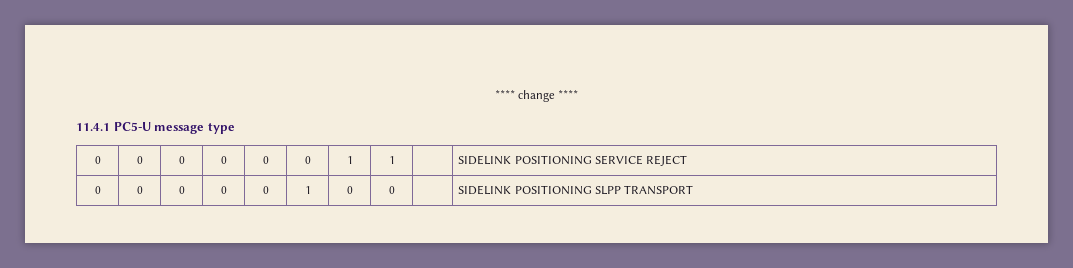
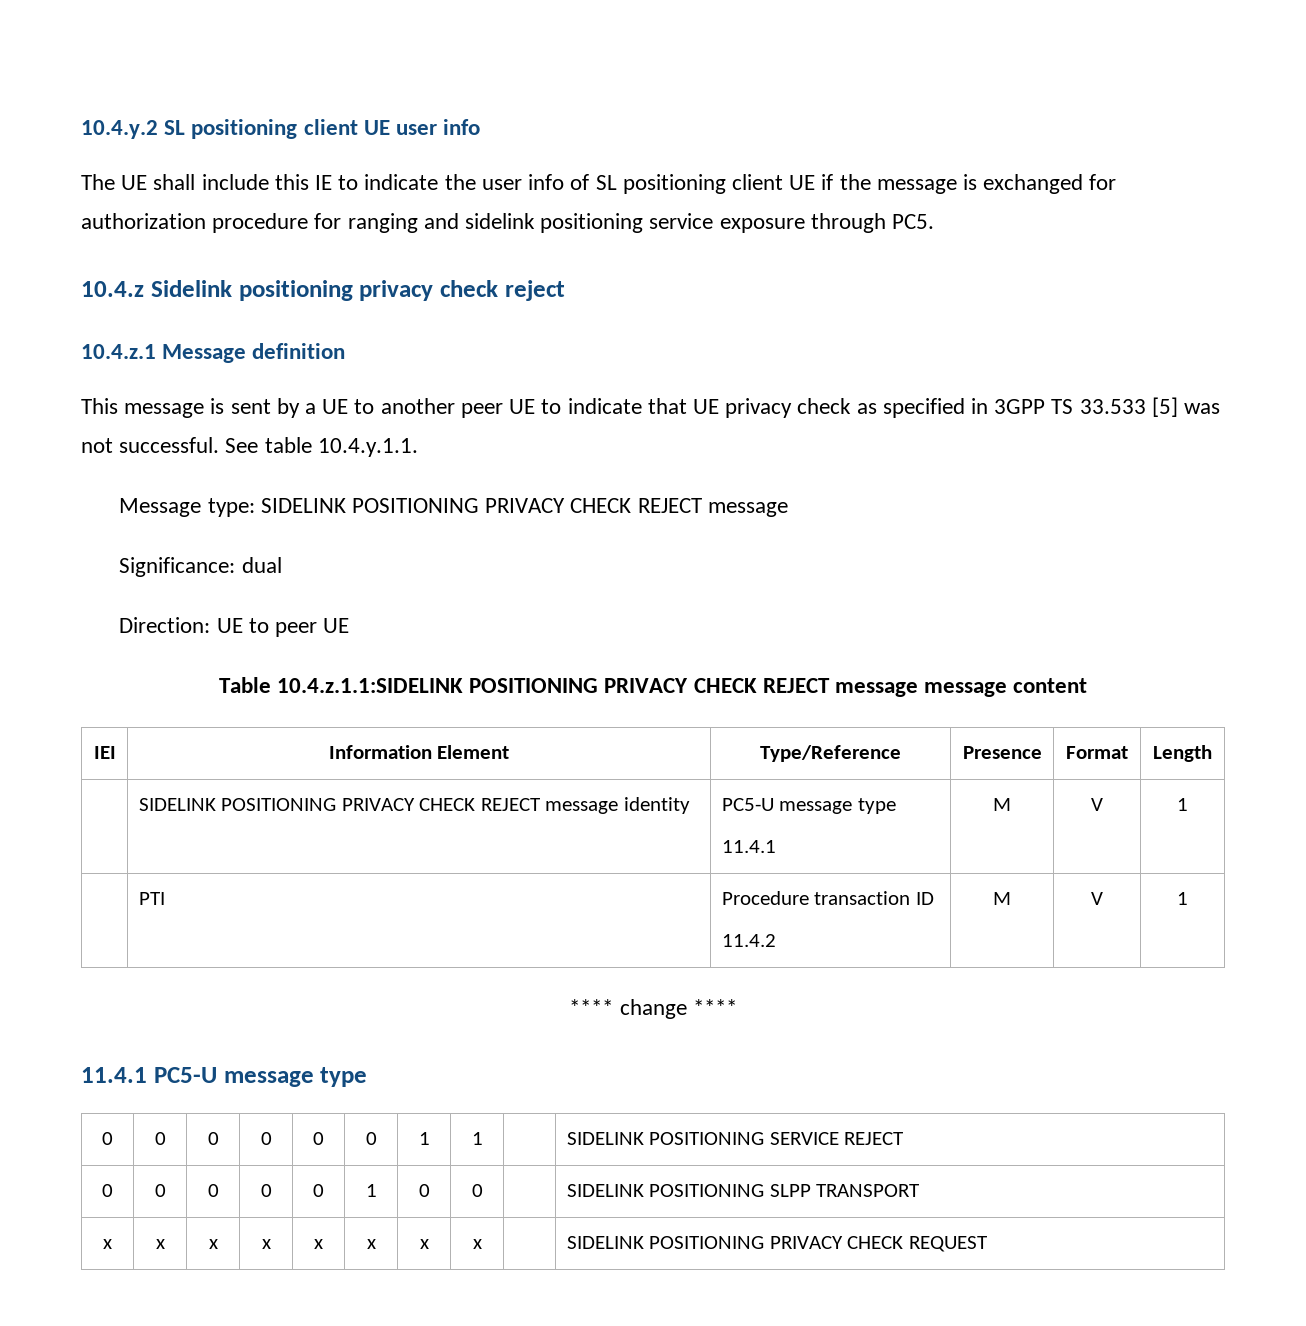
+ 10.4.y.2 SL positioning client UE user info
+ The UE shall include this IE to indicate the user info of SL positioning client UE if the message is exchanged for authorization procedure for ranging and sidelink positioning service exposure through PC5.
+ 10.4.z Sidelink positioning privacy check reject
+ 10.4.z.1 Message definition
+ This message is sent by a UE to another peer UE to indicate that UE privacy check as specified in 3GPP TS 33.533 [5] was not successful. See table 10.4.y.1.1.
+ Message type: SIDELINK POSITIONING PRIVACY CHECK REJECT message
+ Significance: dual
+ Direction: UE to peer UE
+ Table 10.4.z.1.1:SIDELINK POSITIONING PRIVACY CHECK REJECT message message content
+ IEI | Information Element | Type/Reference | Presence | Format | Length
+ | SIDELINK POSITIONING PRIVACY CHECK REJECT message identity | PC5-U message type
+ 11.4.1 | M | V | 1
+ | PTI | Procedure transaction ID
+ 11.4.2 | M | V | 1
+ x | x | x | x | x | x | x | x | | SIDELINK POSITIONING PRIVACY CHECK REQUEST

